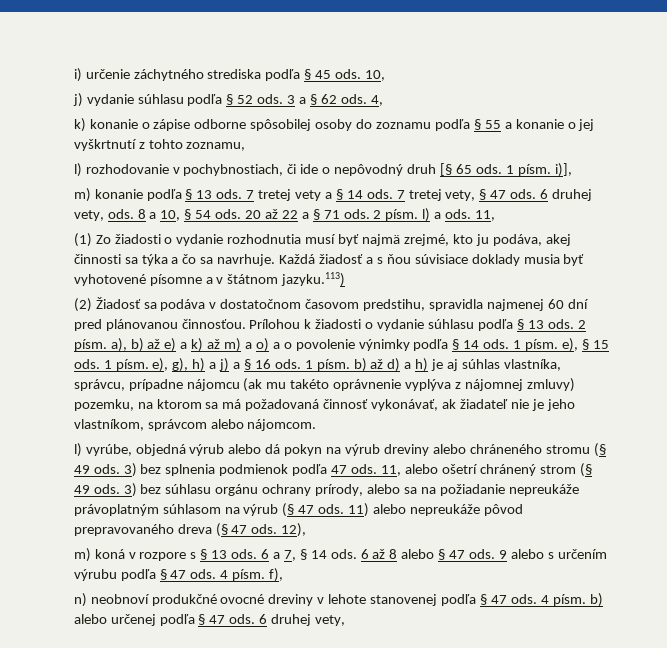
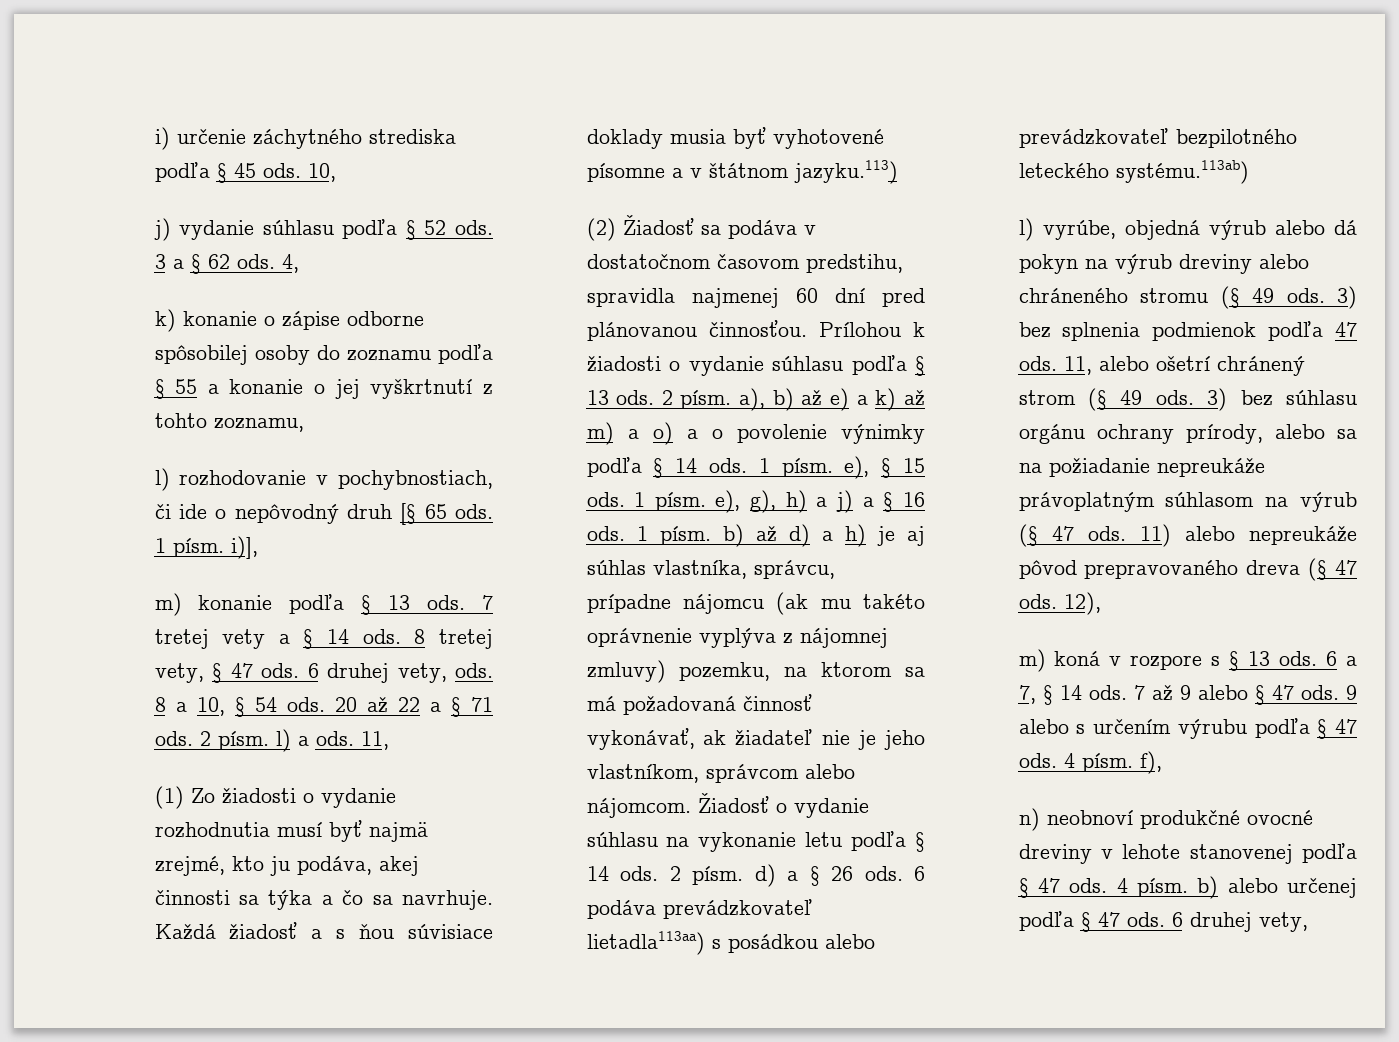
- 7 tretej vety, § 47 ods.
+ 8 tretej vety, § 47 ods.
+ Žiadosť o vydanie súhlasu na vykonanie letu podľa § 14 ods. 2 písm. d) a § 26 ods. 6 podáva prevádzkovateľ lietadla113aa) s posádkou alebo prevádzkovateľ bezpilotného leteckého systému.113ab)
- 6 až 8 alebo § 47 ods.
+ 7 až 9 alebo § 47 ods.

